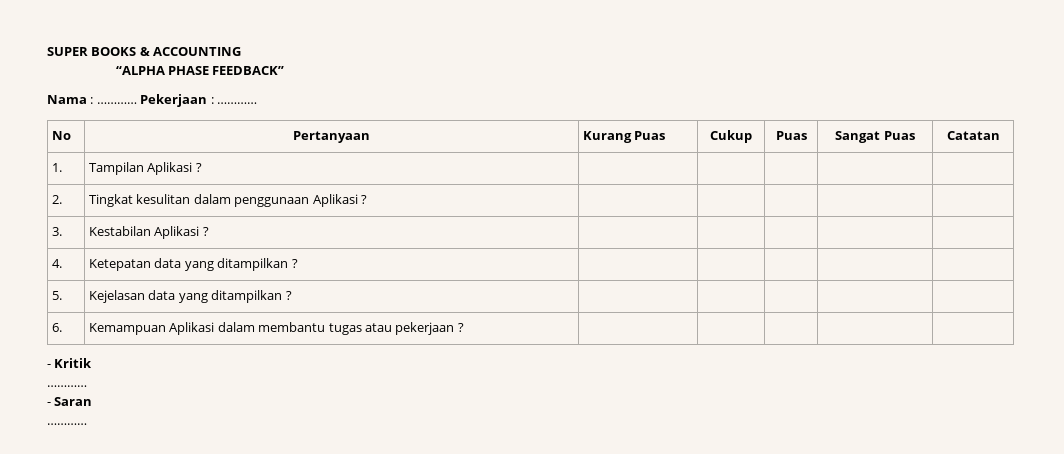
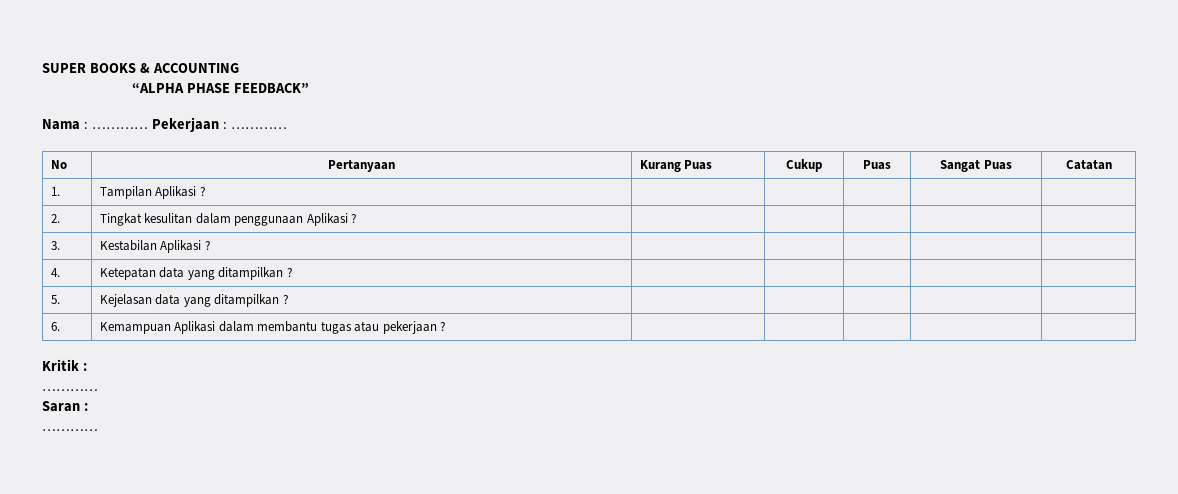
- - Kritik
+ Kritik :
  …………
- - Saran
+ Saran :

